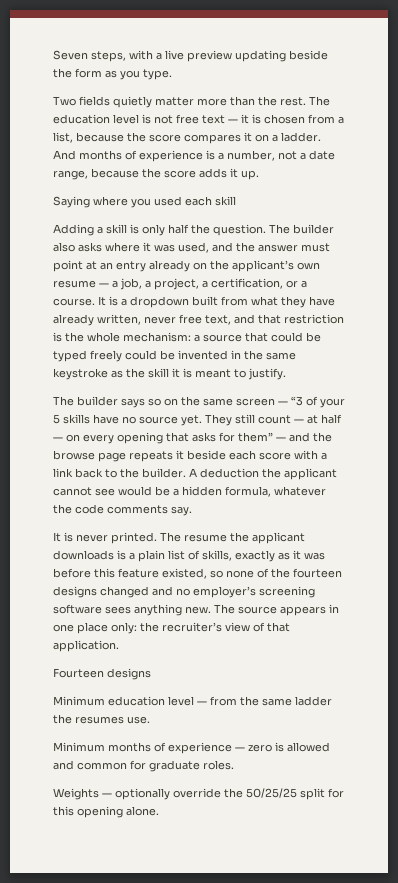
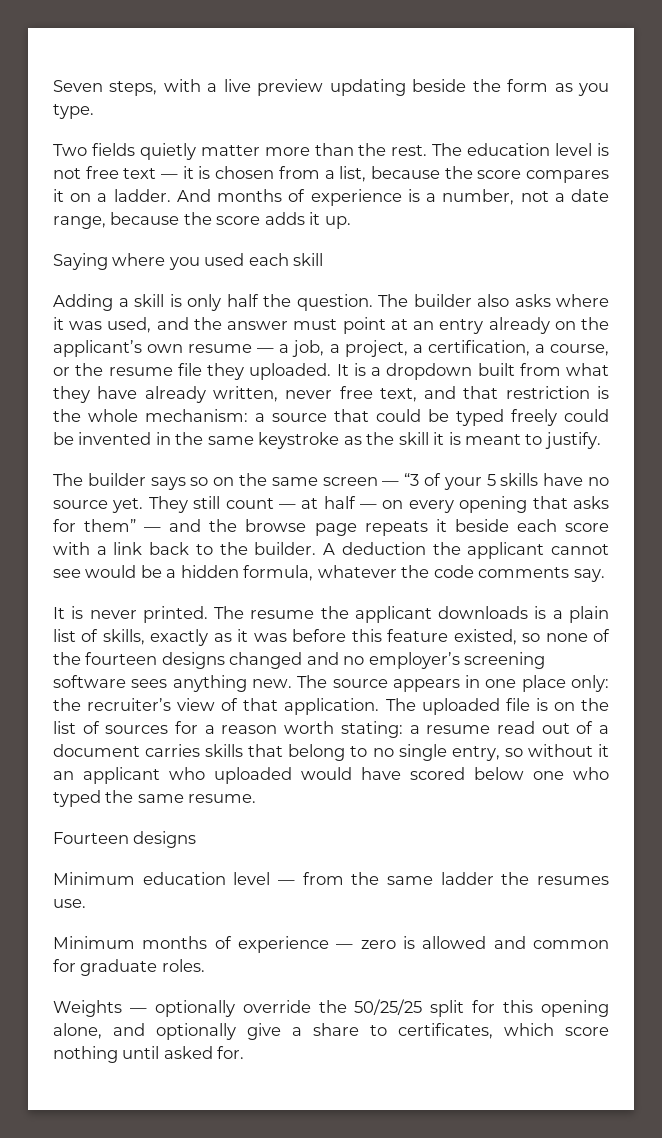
- The builder also asks where it was used, and the answer must point at an entry already on the applicant’s own resume — a job, a project, a certification, or a course.
+ The builder also asks where it was used, and the answer must point at an entry already on the applicant’s own resume — a job, a project, a certification, a course, or the resume file they uploaded.
+ The uploaded file is on the list of sources for a reason worth stating: a resume read out of a document carries skills that belong to no single entry, so without it an applicant who uploaded would have scored below one who typed the same resume.
- Weights — optionally override the 50/25/25 split for this opening alone.
+ Weights — optionally override the 50/25/25 split for this opening alone, and optionally give a share to certificates, which score nothing until asked for.

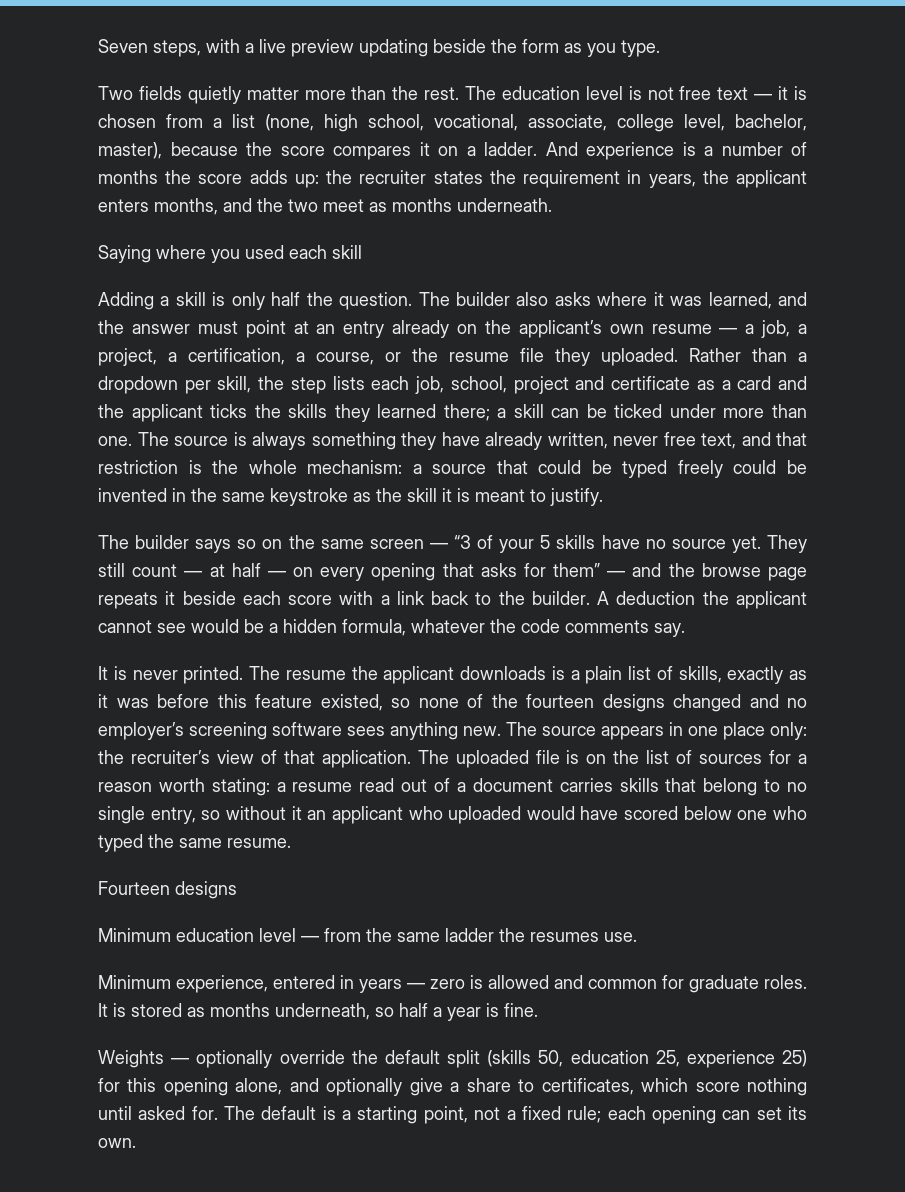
- The education level is not free text — it is chosen from a list, because the score compares it on a ladder.
+ The education level is not free text — it is chosen from a list (none, high school, vocational, associate, college level, bachelor, master), because the score compares it on a ladder.
- And months of experience is a number, not a date range, because the score adds it up.
+ And experience is a number of months the score adds up: the recruiter states the requirement in years, the applicant enters months, and the two meet as months underneath.
- The builder also asks where it was used, and the answer must point at an entry already on the applicant’s own resume — a job, a project, a certification, a course, or the resume file they uploaded.
+ The builder also asks where it was learned, and the answer must point at an entry already on the applicant’s own resume — a job, a project, a certification, a course, or the resume file they uploaded.
- It is a dropdown built from what they have already written, never free text, and that restriction is the whole mechanism: a source that could be typed freely could be invented in the same keystroke as the skill it is meant to justify.
+ Rather than a dropdown per skill, the step lists each job, school, project and certificate as a card and the applicant ticks the skills they learned there; a skill can be ticked under more than one. The source is always something they have already written, never free text, and that restriction is the whole mechanism: a source that could be typed freely could be invented in the same keystroke as the skill it is meant to justify.
- Minimum months of experience — zero is allowed and common for graduate roles.
+ Minimum experience, entered in years — zero is allowed and common for graduate roles. It is stored as months underneath, so half a year is fine.
- Weights — optionally override the 50/25/25 split for this opening alone, and optionally give a share to certificates, which score nothing until asked for.
+ Weights — optionally override the default split (skills 50, education 25, experience 25) for this opening alone, and optionally give a share to certificates, which score nothing until asked for.
+ The default is a starting point, not a fixed rule; each opening can set its own.

